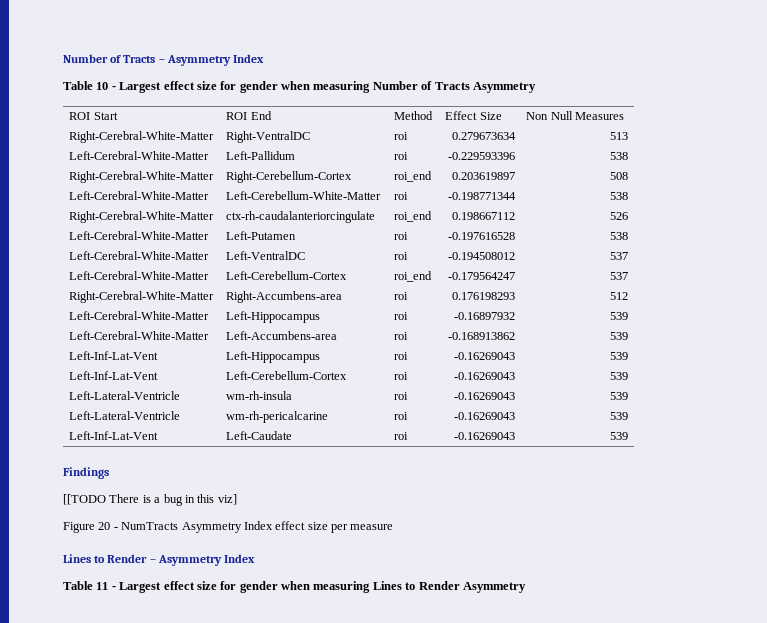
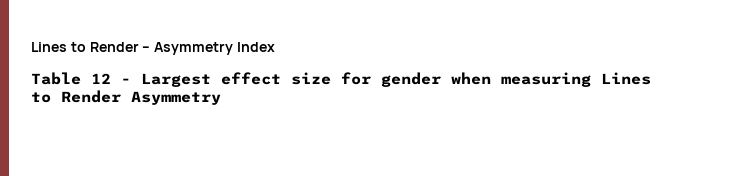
- Number of Tracts – Asymmetry Index
- Table 10 - Largest effect size for gender when measuring Number of Tracts Asymmetry
- ROI Start | ROI End | Method | Effect Size | Non Null Measures
- Right-Cerebral-White-Matter | Right-VentralDC | roi | 0.279673634 | 513
- Left-Cerebral-White-Matter | Left-Pallidum | roi | -0.229593396 | 538
- Right-Cerebral-White-Matter | Right-Cerebellum-Cortex | roi_end | 0.203619897 | 508
- Left-Cerebral-White-Matter | Left-Cerebellum-White-Matter | roi | -0.198771344 | 538
- Right-Cerebral-White-Matter | ctx-rh-caudalanteriorcingulate | roi_end | 0.198667112 | 526
- Left-Cerebral-White-Matter | Left-Putamen | roi | -0.197616528 | 538
- Left-Cerebral-White-Matter | Left-VentralDC | roi | -0.194508012 | 537
- Left-Cerebral-White-Matter | Left-Cerebellum-Cortex | roi_end | -0.179564247 | 537
- Right-Cerebral-White-Matter | Right-Accumbens-area | roi | 0.176198293 | 512
- Left-Cerebral-White-Matter | Left-Hippocampus | roi | -0.16897932 | 539
- Left-Cerebral-White-Matter | Left-Accumbens-area | roi | -0.168913862 | 539
- Left-Inf-Lat-Vent | Left-Hippocampus | roi | -0.16269043 | 539
- Left-Inf-Lat-Vent | Left-Cerebellum-Cortex | roi | -0.16269043 | 539
- Left-Lateral-Ventricle | wm-rh-insula | roi | -0.16269043 | 539
- Left-Lateral-Ventricle | wm-rh-pericalcarine | roi | -0.16269043 | 539
- Left-Inf-Lat-Vent | Left-Caudate | roi | -0.16269043 | 539
- Findings
- [[TODO There is a bug in this viz]
- Figure 20 - NumTracts Asymmetry Index effect size per measure
- Table 11 - Largest effect size for gender when measuring Lines to Render Asymmetry
+ Table 12 - Largest effect size for gender when measuring Lines to Render Asymmetry

